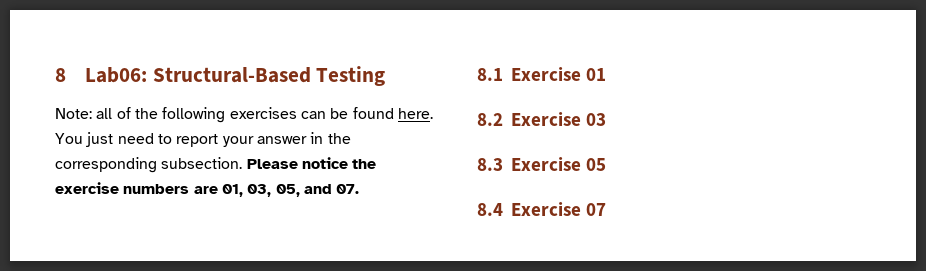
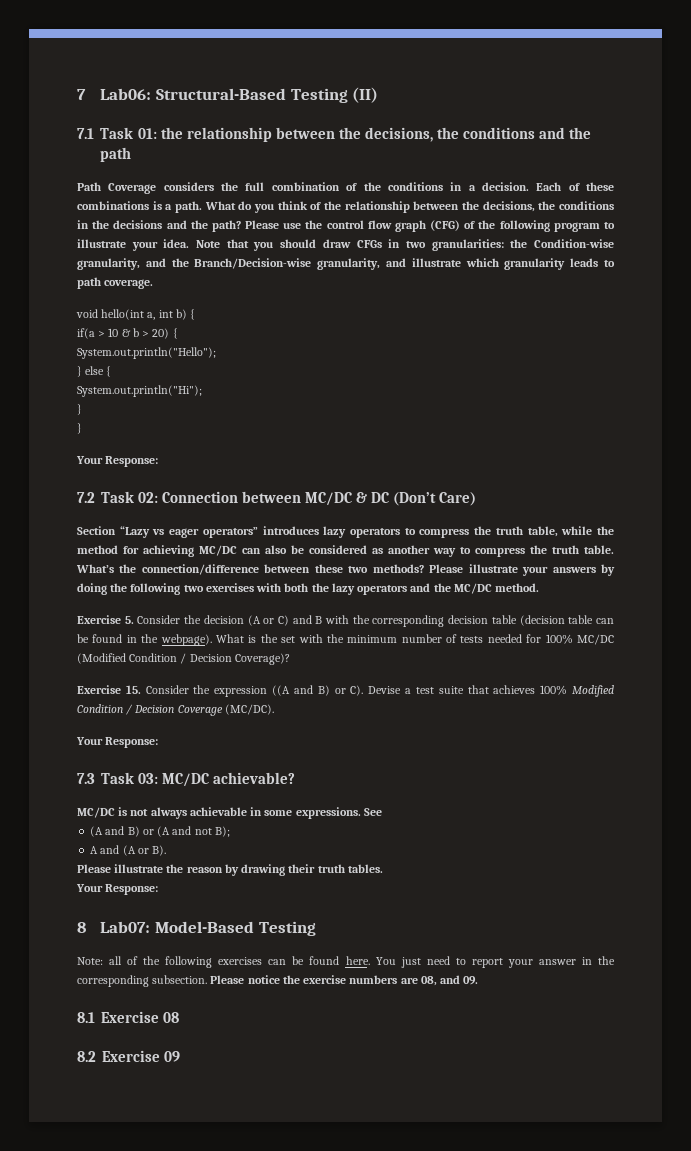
- 8 Lab06: Structural-Based Testing
+ 7 Lab06: Structural-Based Testing (II)
+ 7.1 Task 01: the relationship between the decisions, the conditions and the path
+ Path Coverage considers the full combination of the conditions in a decision. Each of these combinations is a path. What do you think of the relationship between the decisions, the conditions in the decisions and the path? Please use the control flow graph (CFG) of the following program to illustrate your idea. Note that you should draw CFGs in two granularities: the Condition-wise granularity, and the Branch/Decision-wise granularity, and illustrate which granularity leads to path coverage.
+ void hello(int a, int b) {
+ if(a > 10 & b > 20) {
+ System.out.println("Hello");
+ } else {
+ System.out.println("Hi");
+ }
+ }
+ Your Response:
+ 7.2 Task 02: Connection between MC/DC & DC (Don’t Care)
+ Section “Lazy vs eager operators” introduces lazy operators to compress the truth table, while the method for achieving MC/DC can also be considered as another way to compress the truth table. What’s the connection/difference between these two methods? Please illustrate your answers by doing the following two exercises with both the lazy operators and the MC/DC method.
+ Exercise 5. Consider the decision (A or C) and B with the corresponding decision table (decision table can be found in the webpage). What is the set with the minimum number of tests needed for 100% MC/DC (Modified Condition / Decision Coverage)?
+ Exercise 15. Consider the expression ((A and B) or C). Devise a test suite that achieves 100% Modified Condition / Decision Coverage (MC/DC).
+ Your Response:
+ 7.3 Task 03: MC/DC achievable?
+ MC/DC is not always achievable in some expressions. See
+ (A and B) or (A and not B);
+ A and (A or B).
+ Please illustrate the reason by drawing their truth tables.
+ Your Response:
+ 8 Lab07: Model-Based Testing
- Please notice the exercise numbers are 01, 03, 05, and 07.
+ Please notice the exercise numbers are 08, and 09.
- 8.1 Exercise 01
+ 8.1 Exercise 08
- 8.2 Exercise 03
- 8.3 Exercise 05
- 8.4 Exercise 07
+ 8.2 Exercise 09

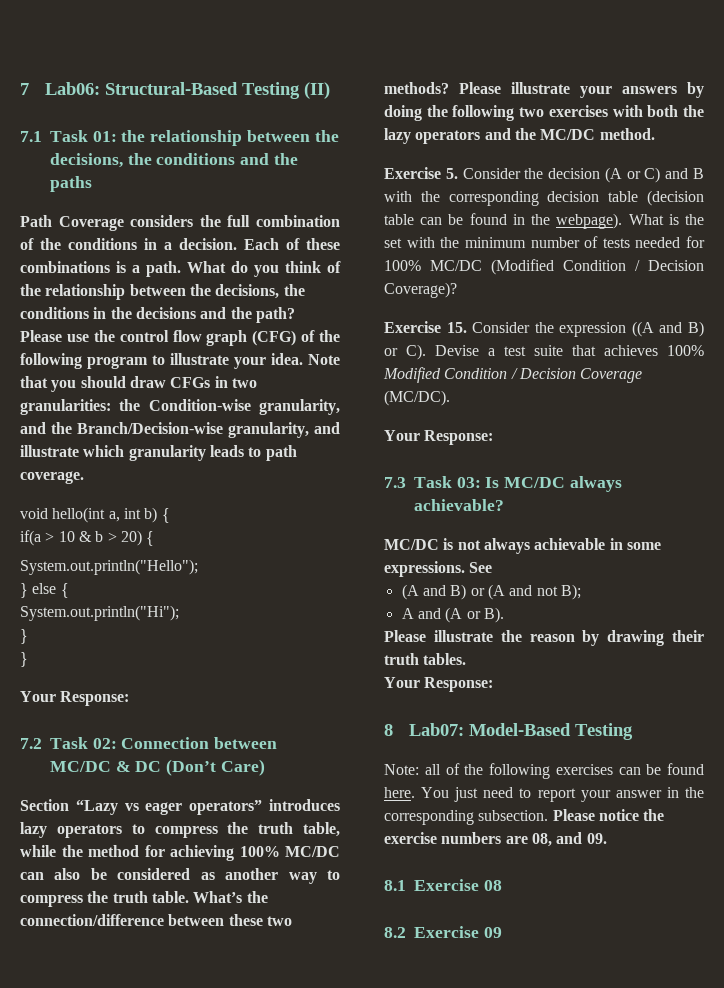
- 7.1 Task 01: the relationship between the decisions, the conditions and the path
+ 7.1 Task 01: the relationship between the decisions, the conditions and the paths
- Section “Lazy vs eager operators” introduces lazy operators to compress the truth table, while the method for achieving MC/DC can also be considered as another way to compress the truth table.
+ Section “Lazy vs eager operators” introduces lazy operators to compress the truth table, while the method for achieving 100% MC/DC can also be considered as another way to compress the truth table.
- 7.3 Task 03: MC/DC achievable?
+ 7.3 Task 03: Is MC/DC always achievable?

